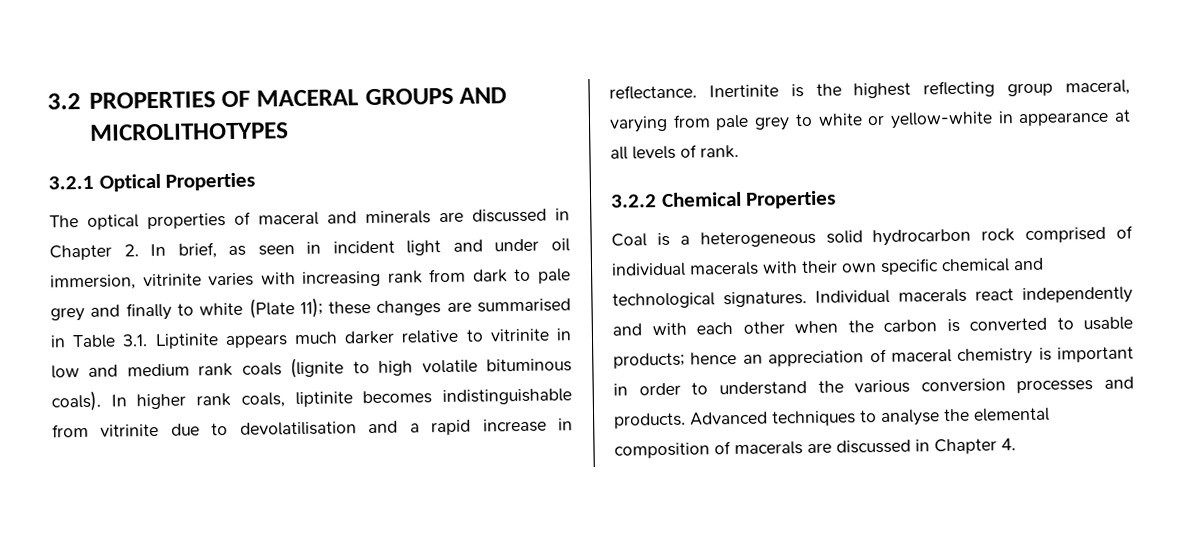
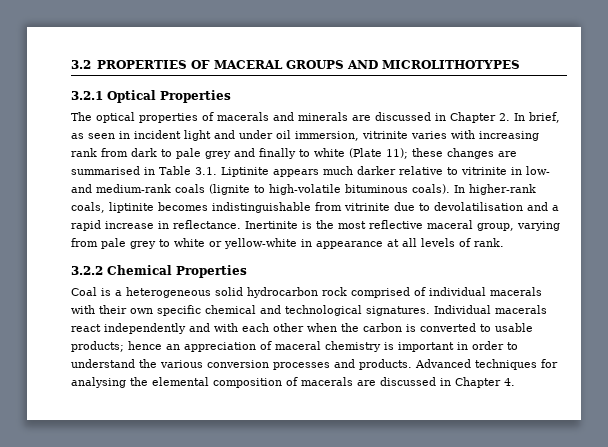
- The optical properties of maceral and minerals are discussed in Chapter 2. In brief, as seen in incident light and under oil immersion, vitrinite varies with increasing rank from dark to pale grey and finally to white (Plate 11); these changes are summarised in Table 3.1. Liptinite appears much darker relative to vitrinite in low and medium rank coals (lignite to high volatile bituminous coals).
+ The optical properties of macerals and minerals are discussed in Chapter 2. In brief, as seen in incident light and under oil immersion, vitrinite varies with increasing rank from dark to pale grey and finally to white (Plate 11); these changes are summarised in Table 3.1. Liptinite appears much darker relative to vitrinite in low- and medium-rank coals (lignite to high-volatile bituminous coals).
- In higher rank coals, liptinite becomes indistinguishable from vitrinite due to devolatilisation and a rapid increase in reflectance.
+ In higher-rank coals, liptinite becomes indistinguishable from vitrinite due to devolatilisation and a rapid increase in reflectance.
- Inertinite is the highest reflecting group maceral, varying from pale grey to white or yellow-white in appearance at all levels of rank.
+ Inertinite is the most reflective maceral group, varying from pale grey to white or yellow-white in appearance at all levels of rank.
- Advanced techniques to analyse the elemental composition of macerals are discussed in Chapter 4.
+ Advanced techniques for analysing the elemental composition of macerals are discussed in Chapter 4.

